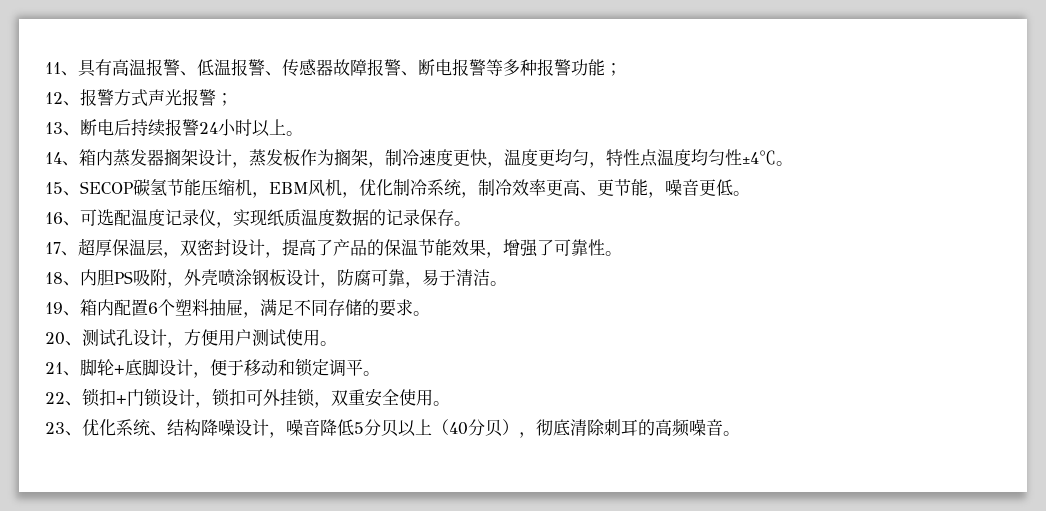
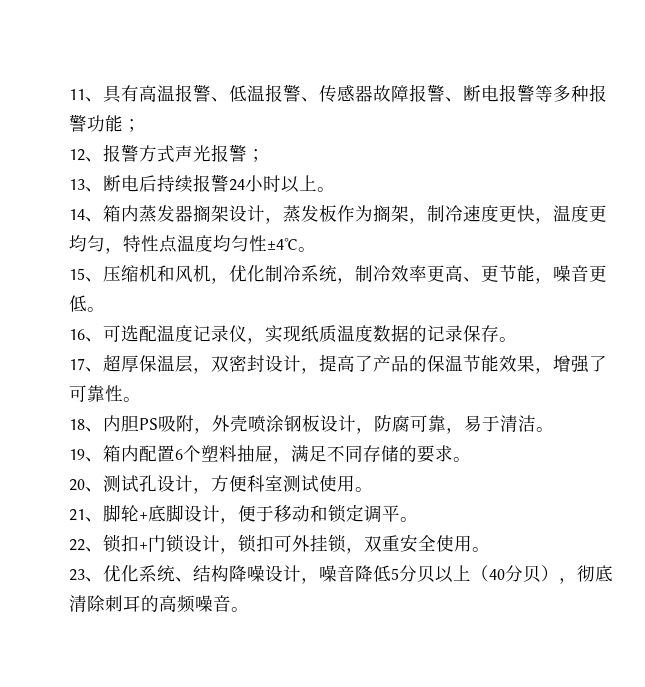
- 15、SECOP碳氢节能压缩机，EBM风机，优化制冷系统，制冷效率更高、更节能，噪音更低。
+ 15、压缩机和风机，优化制冷系统，制冷效率更高、更节能，噪音更低。
- 20、测试孔设计，方便用户测试使用。
+ 20、测试孔设计，方便科室测试使用。

